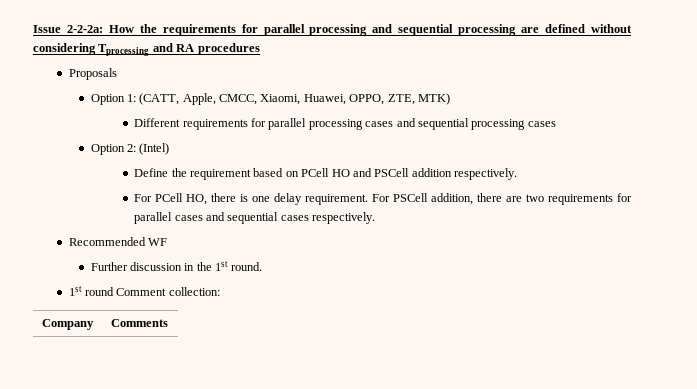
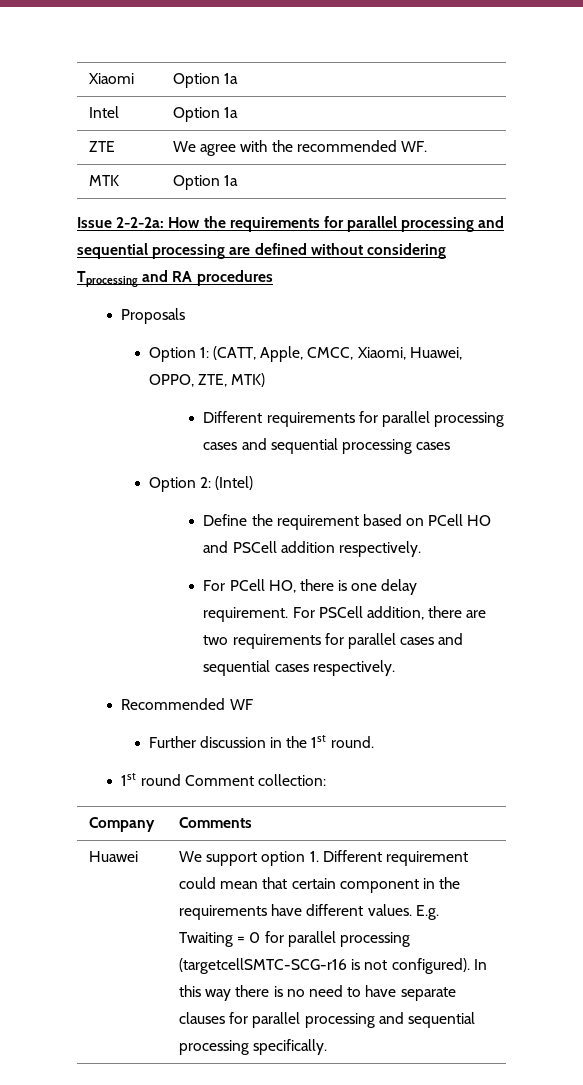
+ Xiaomi | Option 1a
+ Intel | Option 1a
+ ZTE | We agree with the recommended WF.
+ MTK | Option 1a
+ Huawei | We support option 1. Different requirement could mean that certain component in the requirements have different values. E.g. Twaiting = 0 for parallel processing (targetcellSMTC-SCG-r16 is not configured). In this way there is no need to have separate clauses for parallel processing and sequential processing specifically.

